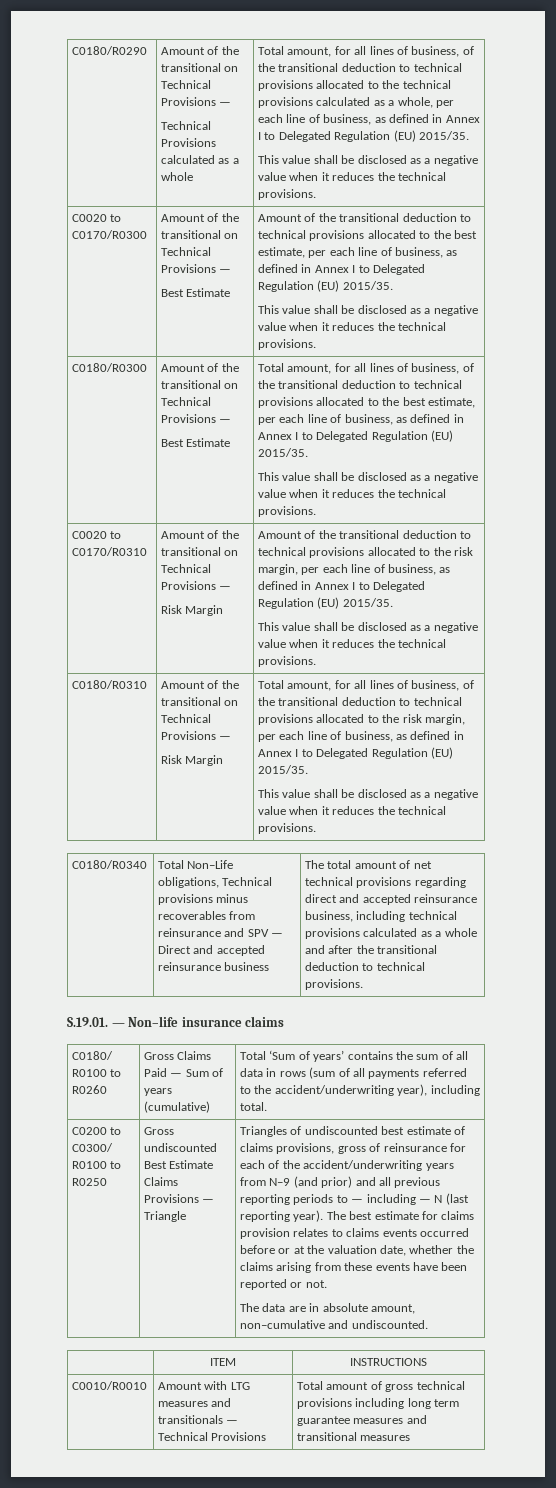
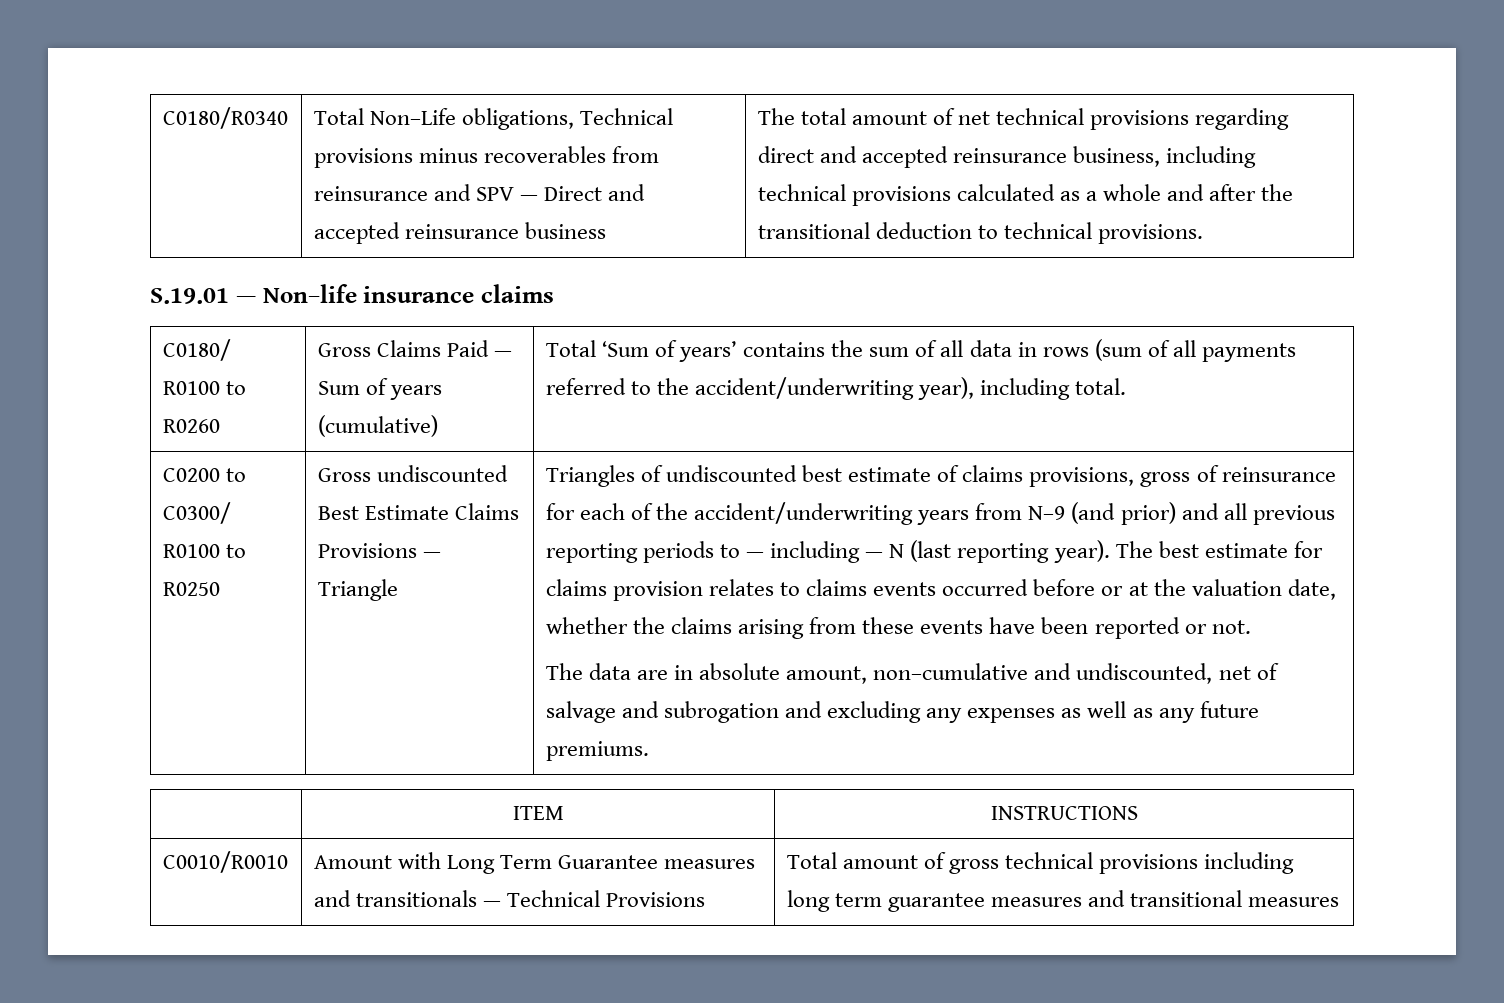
- C0180/R0290 | Amount of the transitional on Technical Provisions —
- Technical Provisions calculated as a whole | Total amount, for all lines of business, of the transitional deduction to technical provisions allocated to the technical provisions calculated as a whole, per each line of business, as defined in Annex I to Delegated Regulation (EU) 2015/35.
- This value shall be disclosed as a negative value when it reduces the technical provisions.
- C0020 to C0170/R0300 | Amount of the transitional on Technical Provisions —
- Best Estimate | Amount of the transitional deduction to technical provisions allocated to the best estimate, per each line of business, as defined in Annex I to Delegated Regulation (EU) 2015/35.
- This value shall be disclosed as a negative value when it reduces the technical provisions.
- C0180/R0300 | Amount of the transitional on Technical Provisions —
- Best Estimate | Total amount, for all lines of business, of the transitional deduction to technical provisions allocated to the best estimate, per each line of business, as defined in Annex I to Delegated Regulation (EU) 2015/35.
- This value shall be disclosed as a negative value when it reduces the technical provisions.
- C0020 to C0170/R0310 | Amount of the transitional on Technical Provisions —
- Risk Margin | Amount of the transitional deduction to technical provisions allocated to the risk margin, per each line of business, as defined in Annex I to Delegated Regulation (EU) 2015/35.
- This value shall be disclosed as a negative value when it reduces the technical provisions.
- C0180/R0310 | Amount of the transitional on Technical Provisions —
- Risk Margin | Total amount, for all lines of business, of the transitional deduction to technical provisions allocated to the risk margin, per each line of business, as defined in Annex I to Delegated Regulation (EU) 2015/35.
- This value shall be disclosed as a negative value when it reduces the technical provisions.
- S.19.01. — Non–life insurance claims
+ S.19.01 — Non–life insurance claims
- The data are in absolute amount, non–cumulative and undiscounted.
+ The data are in absolute amount, non–cumulative and undiscounted, net of salvage and subrogation and excluding any expenses as well as any future premiums.
- C0010/R0010 | Amount with LTG measures and transitionals — Technical Provisions | Total amount of gross technical provisions including long term guarantee measures and transitional measures
+ C0010/R0010 | Amount with Long Term Guarantee measures and transitionals — Technical Provisions | Total amount of gross technical provisions including long term guarantee measures and transitional measures

